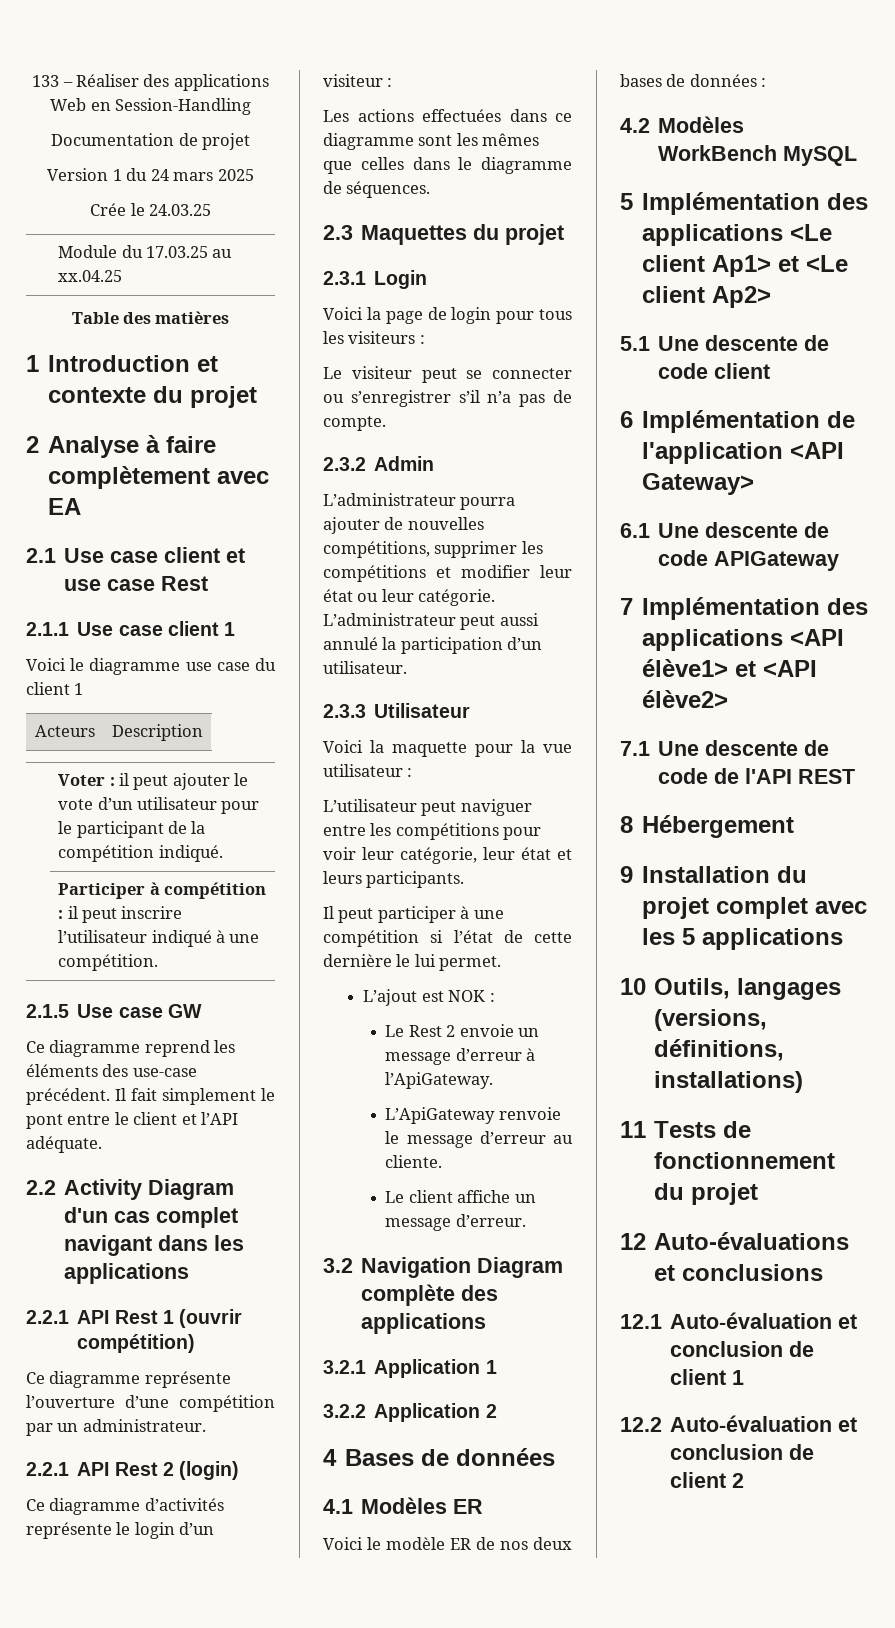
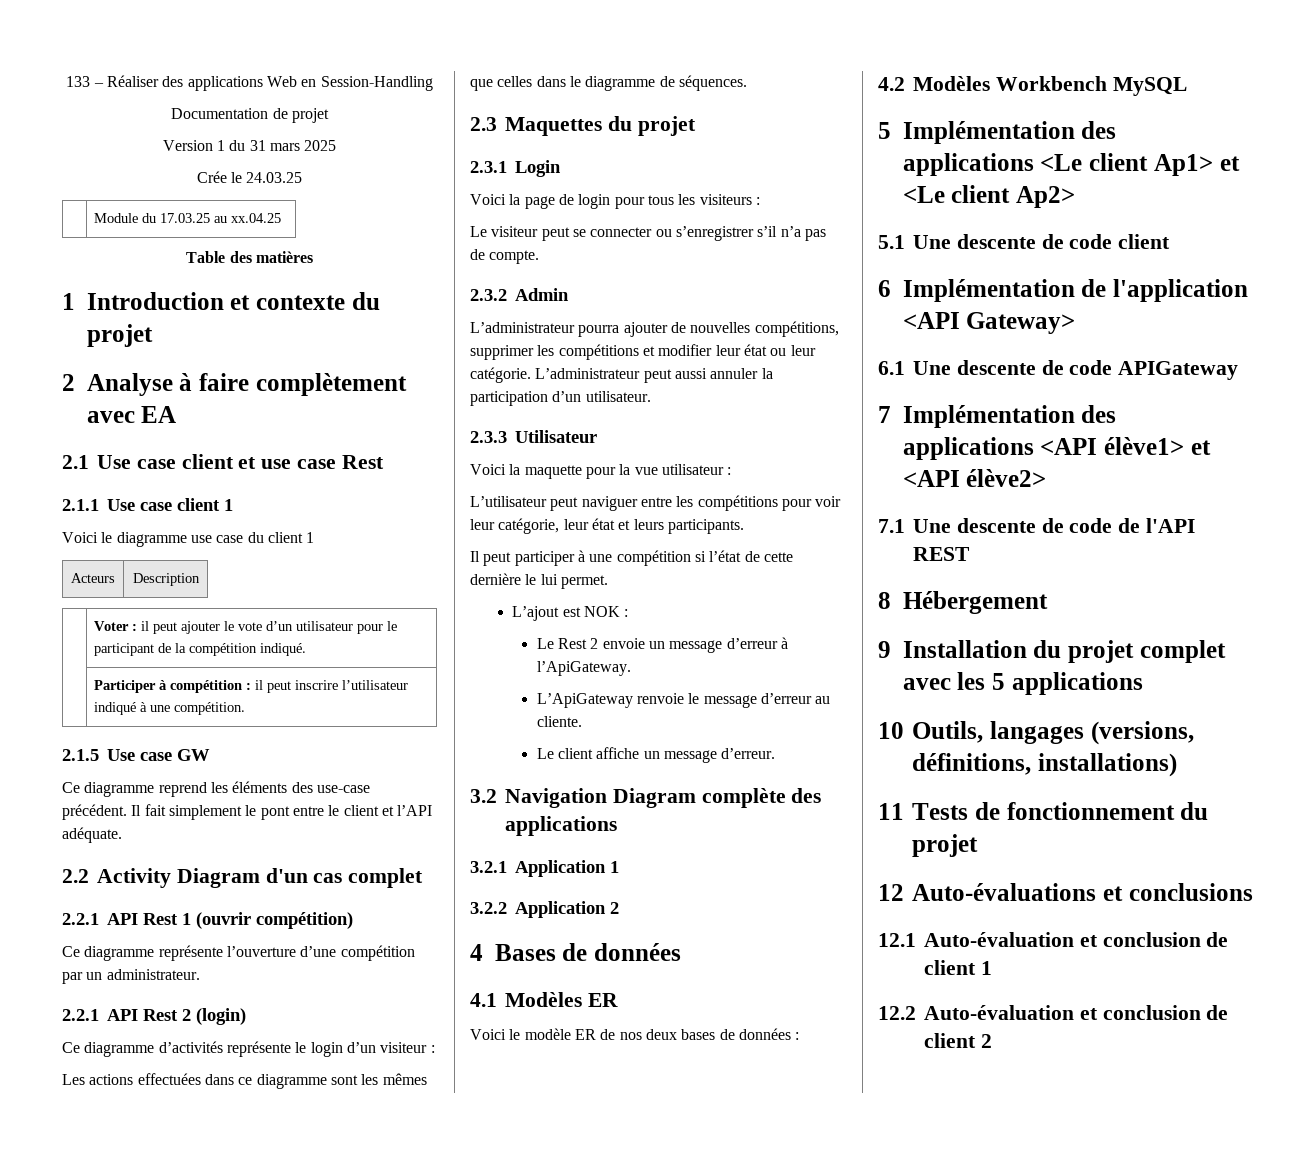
- Version 1 du 24 mars 2025
+ Version 1 du 31 mars 2025
- 2.2 Activity Diagram d'un cas complet navigant dans les applications
+ 2.2 Activity Diagram d'un cas complet
- L’administrateur peut aussi annulé la participation d’un utilisateur.
+ L’administrateur peut aussi annuler la participation d’un utilisateur.
- 4.2 Modèles WorkBench MySQL
+ 4.2 Modèles Workbench MySQL

